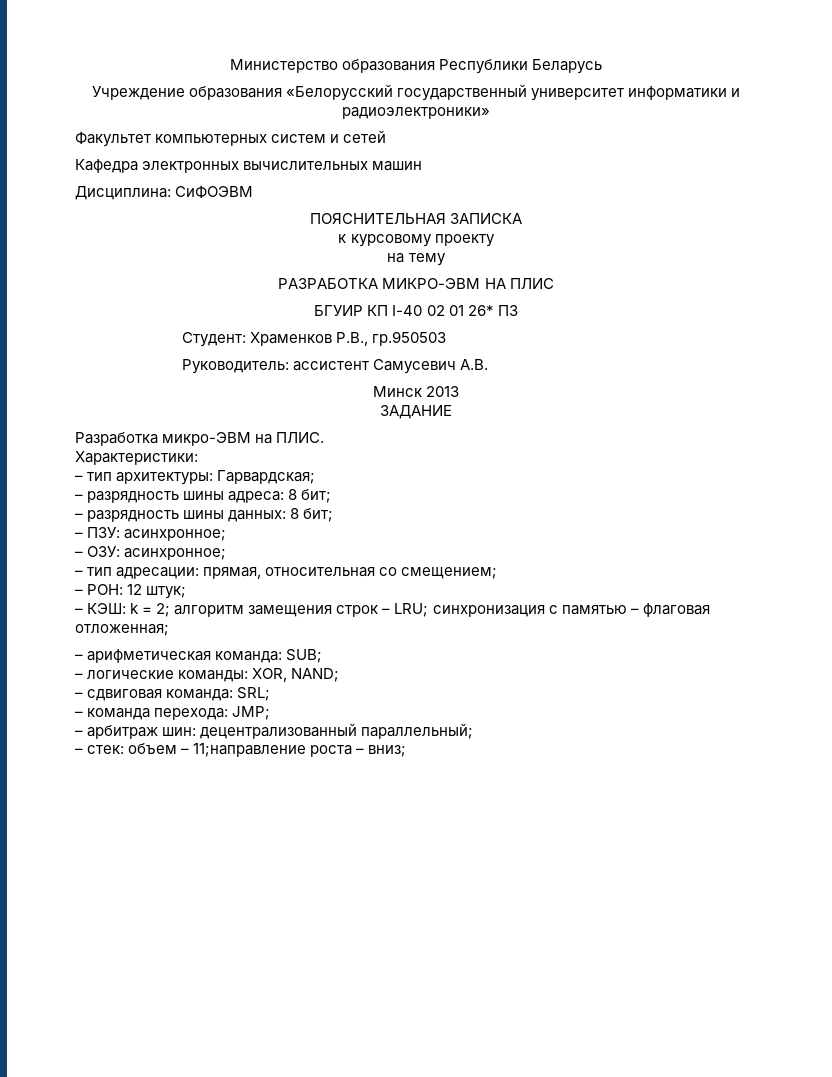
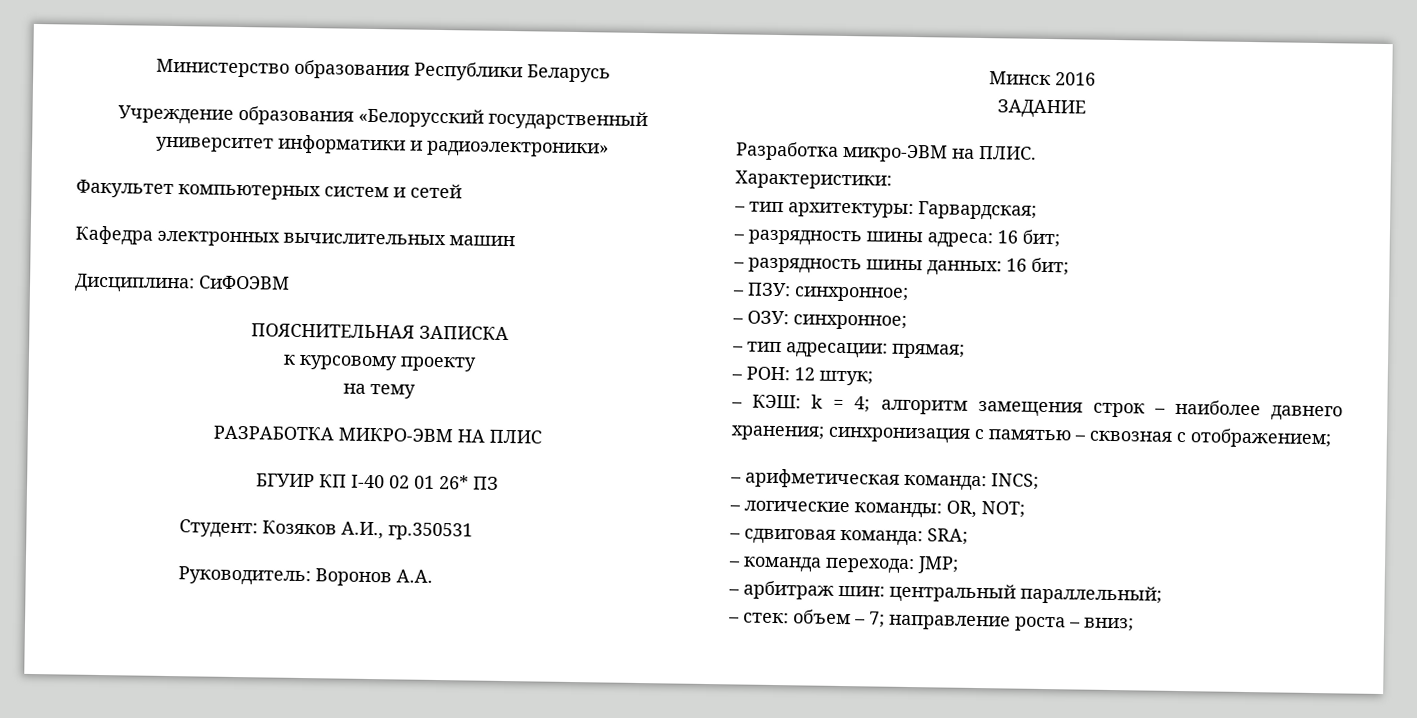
- Студент: Храменков Р.В., гр.950503
- Руководитель: ассистент Самусевич А.В.
+ Студент: Козяков А.И., гр.350531
+ Руководитель: Воронов А.А.
- Минск 2013
+ Минск 2016
- – разрядность шины адреса: 8 бит;
+ – разрядность шины адреса: 16 бит;
- – разрядность шины данных: 8 бит;
+ – разрядность шины данных: 16 бит;
- – ПЗУ: асинхронное;
+ – ПЗУ: синхронное;
- – ОЗУ: асинхронное;
+ – ОЗУ: синхронное;
- – тип адресации: прямая, относительная со смещением;
+ – тип адресации: прямая;
- – КЭШ: k = 2; алгоритм замещения строк – LRU; синхронизация с памятью – флаговая отложенная;
+ – КЭШ: k = 4; алгоритм замещения строк – наиболее давнего хранения; синхронизация с памятью – сквозная с отображением;
- – арифметическая команда: SUB;
+ – арифметическая команда: INCS;
- – логические команды: XOR, NAND;
+ – логические команды: OR, NOT;
- – сдвиговая команда: SRL;
+ – сдвиговая команда: SRA;
- – арбитраж шин: децентрализованный параллельный;
+ – арбитраж шин: центральный параллельный;
- – стек: объем – 11;направление роста – вниз;
+ – стек: объем – 7; направление роста – вниз;

